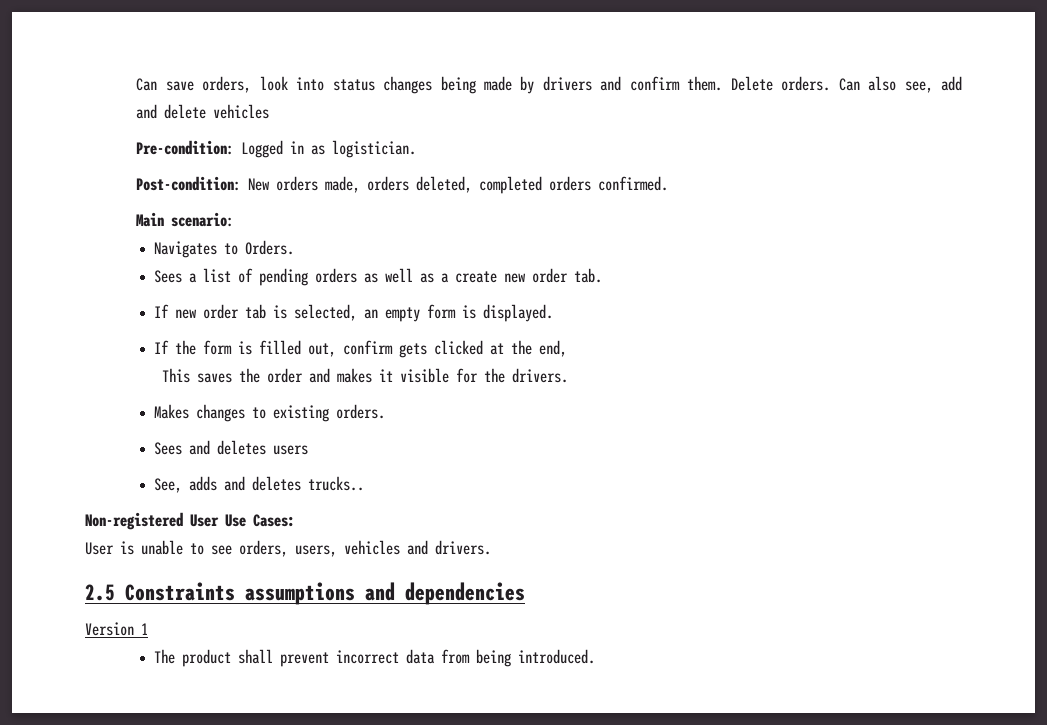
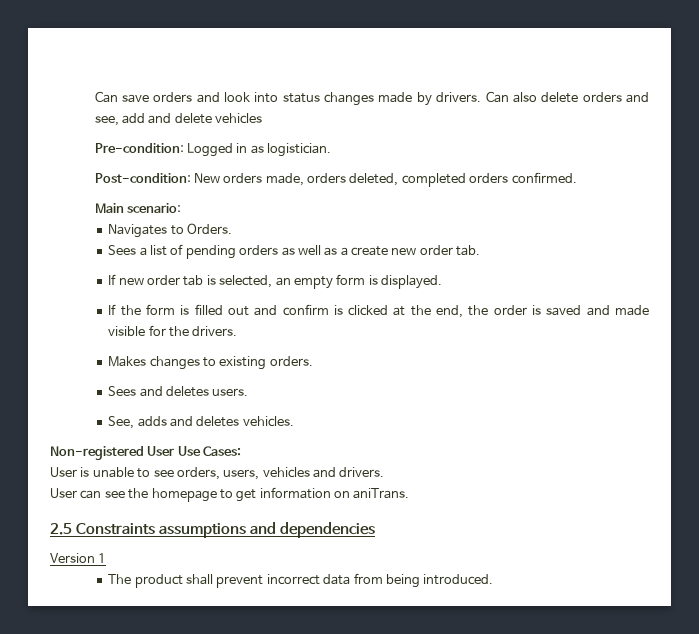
- Can save orders, look into status changes being made by drivers and confirm them. Delete orders. Can also see, add and delete vehicles
+ Can save orders and look into status changes made by drivers. Can also delete orders and see, add and delete vehicles
- If the form is filled out, confirm gets clicked at the end,
- This saves the order and makes it visible for the drivers.
+ If the form is filled out and confirm is clicked at the end, the order is saved and made visible for the drivers.
- Sees and deletes users
+ Sees and deletes users.
- See, adds and deletes trucks..
+ See, adds and deletes vehicles.
+ User can see the homepage to get information on aniTrans.

